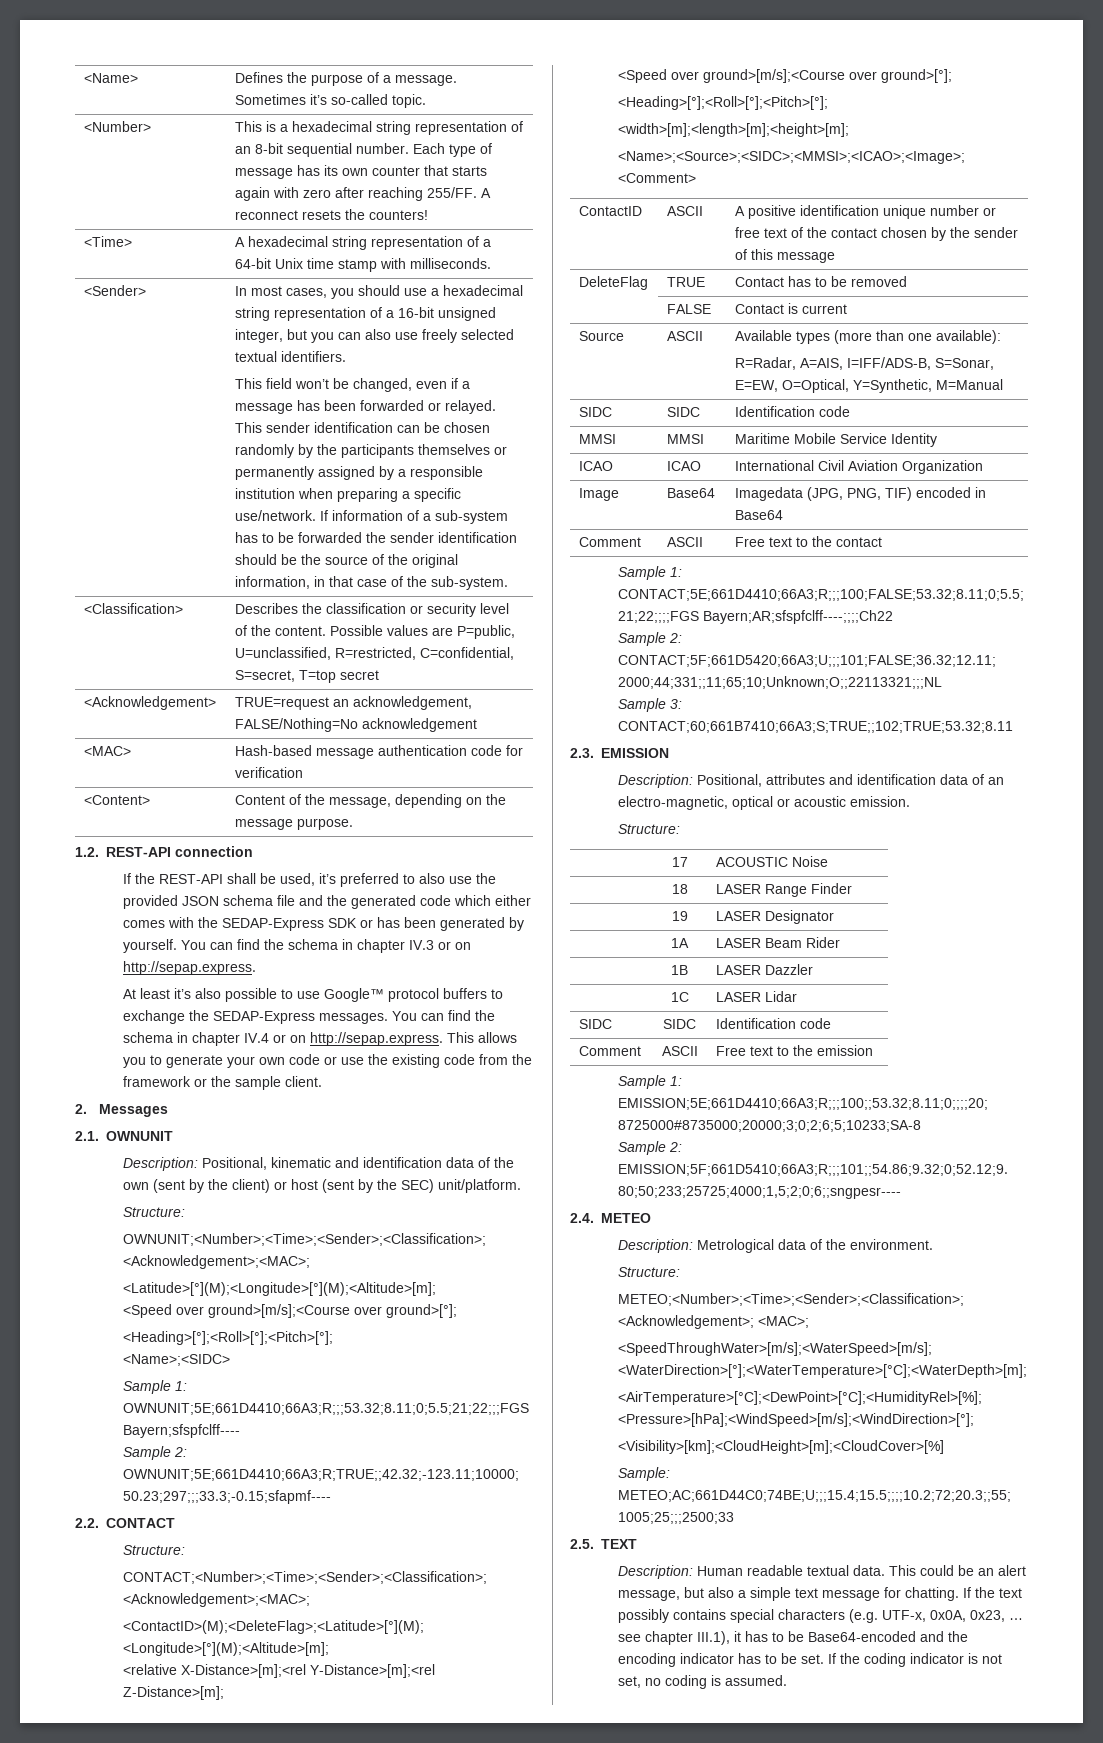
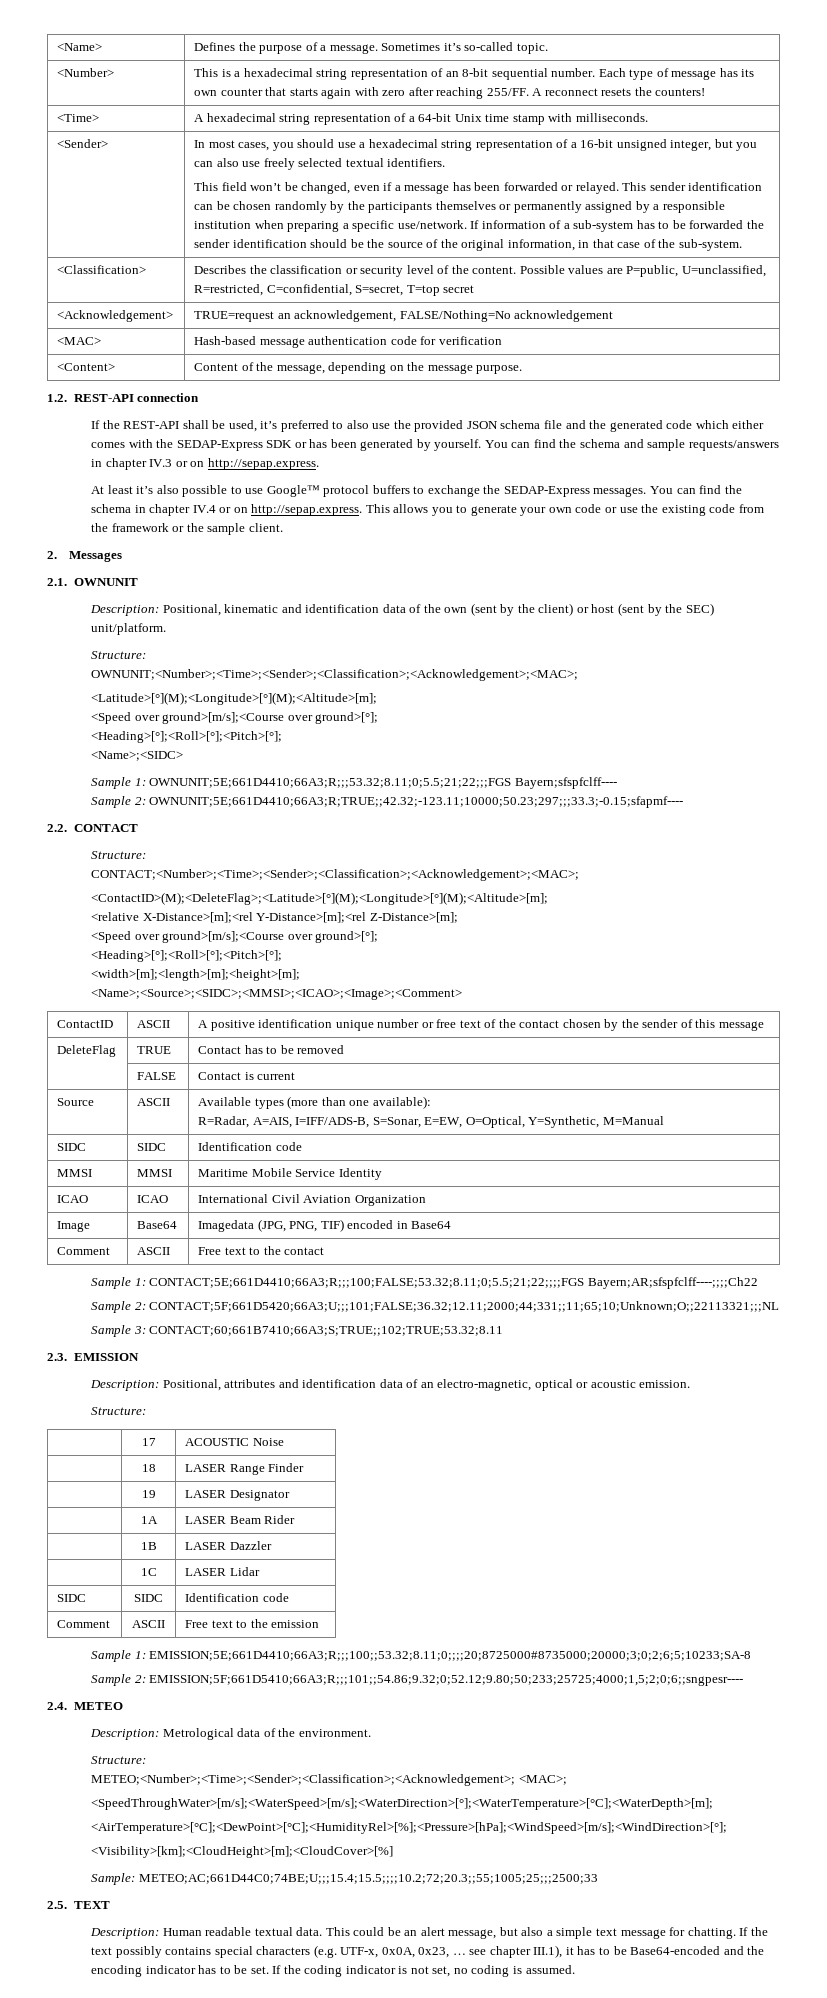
- You can find the schema in chapter IV.3 or on http://sepap.express.
+ You can find the schema and sample requests/answers in chapter IV.3 or on http://sepap.express.

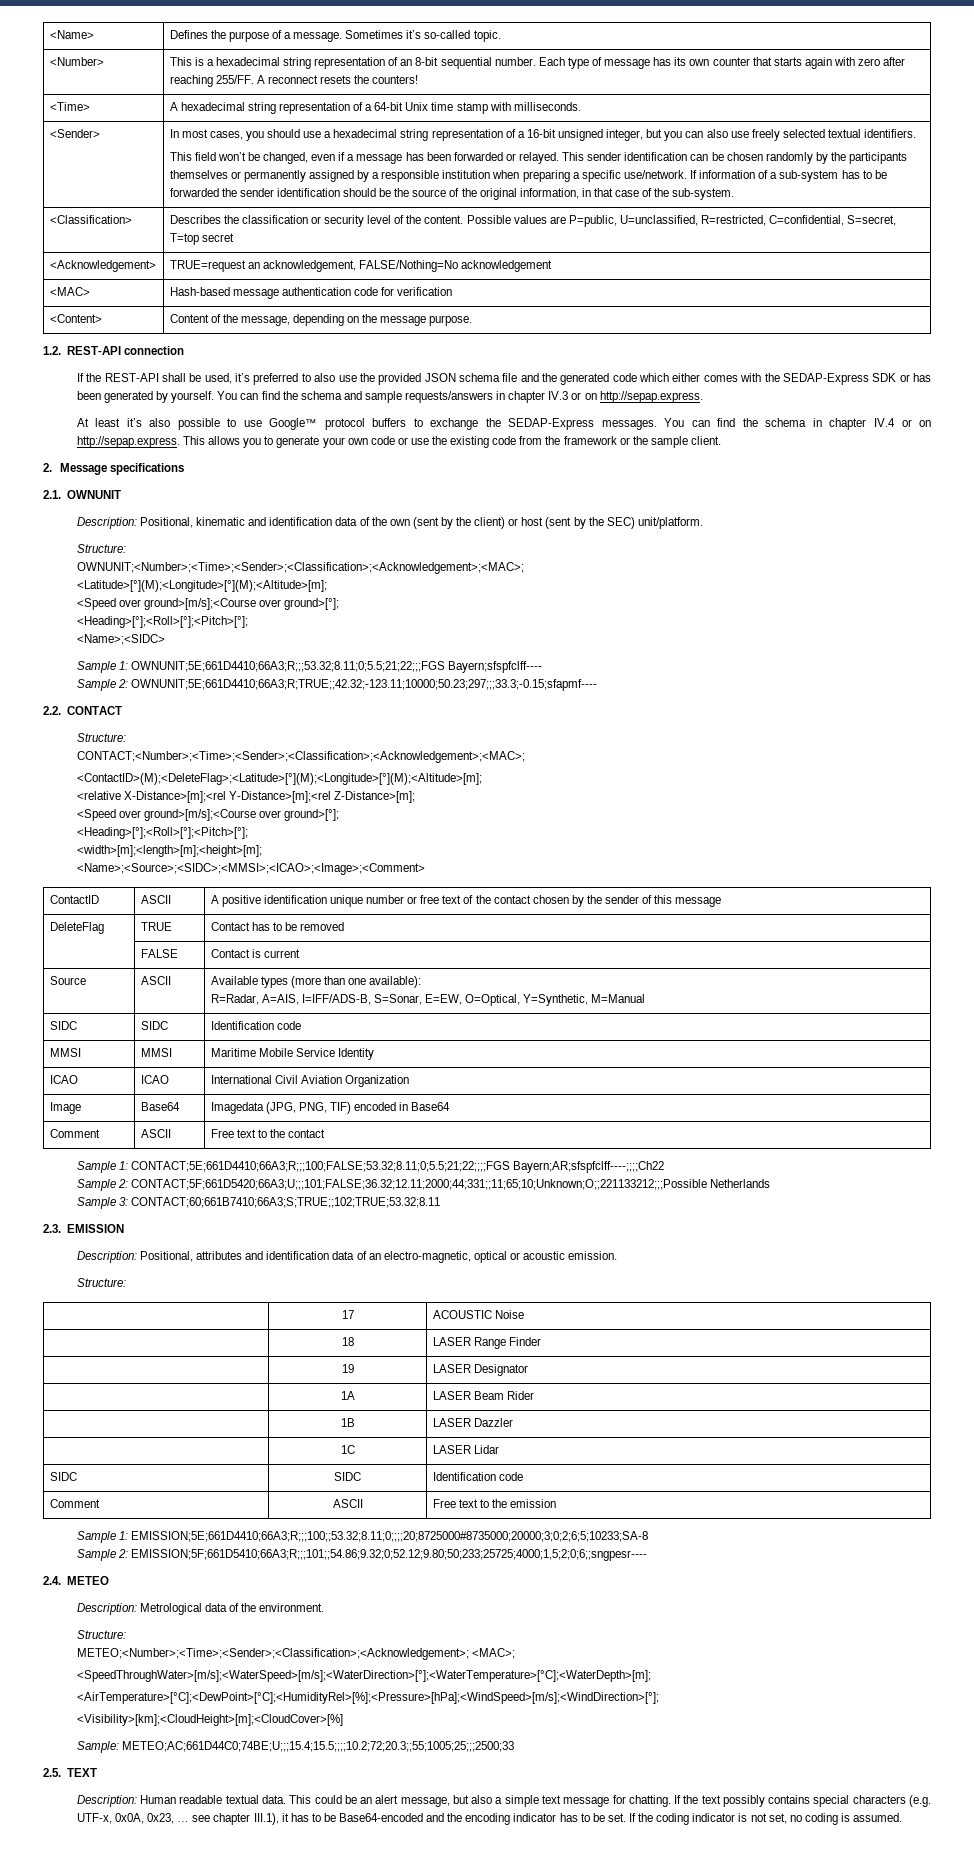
- 2. Messages
+ 2. Message specifications
- Sample 2: CONTACT;5F;661D5420;66A3;U;;;101;FALSE;36.32;12.11;2000;44;331;;11;65;10;Unknown;O;;22113321;;;NL
+ Sample 2: CONTACT;5F;661D5420;66A3;U;;;101;FALSE;36.32;12.11;2000;44;331;;11;65;10;Unknown;O;;221133212;;;Possible Netherlands

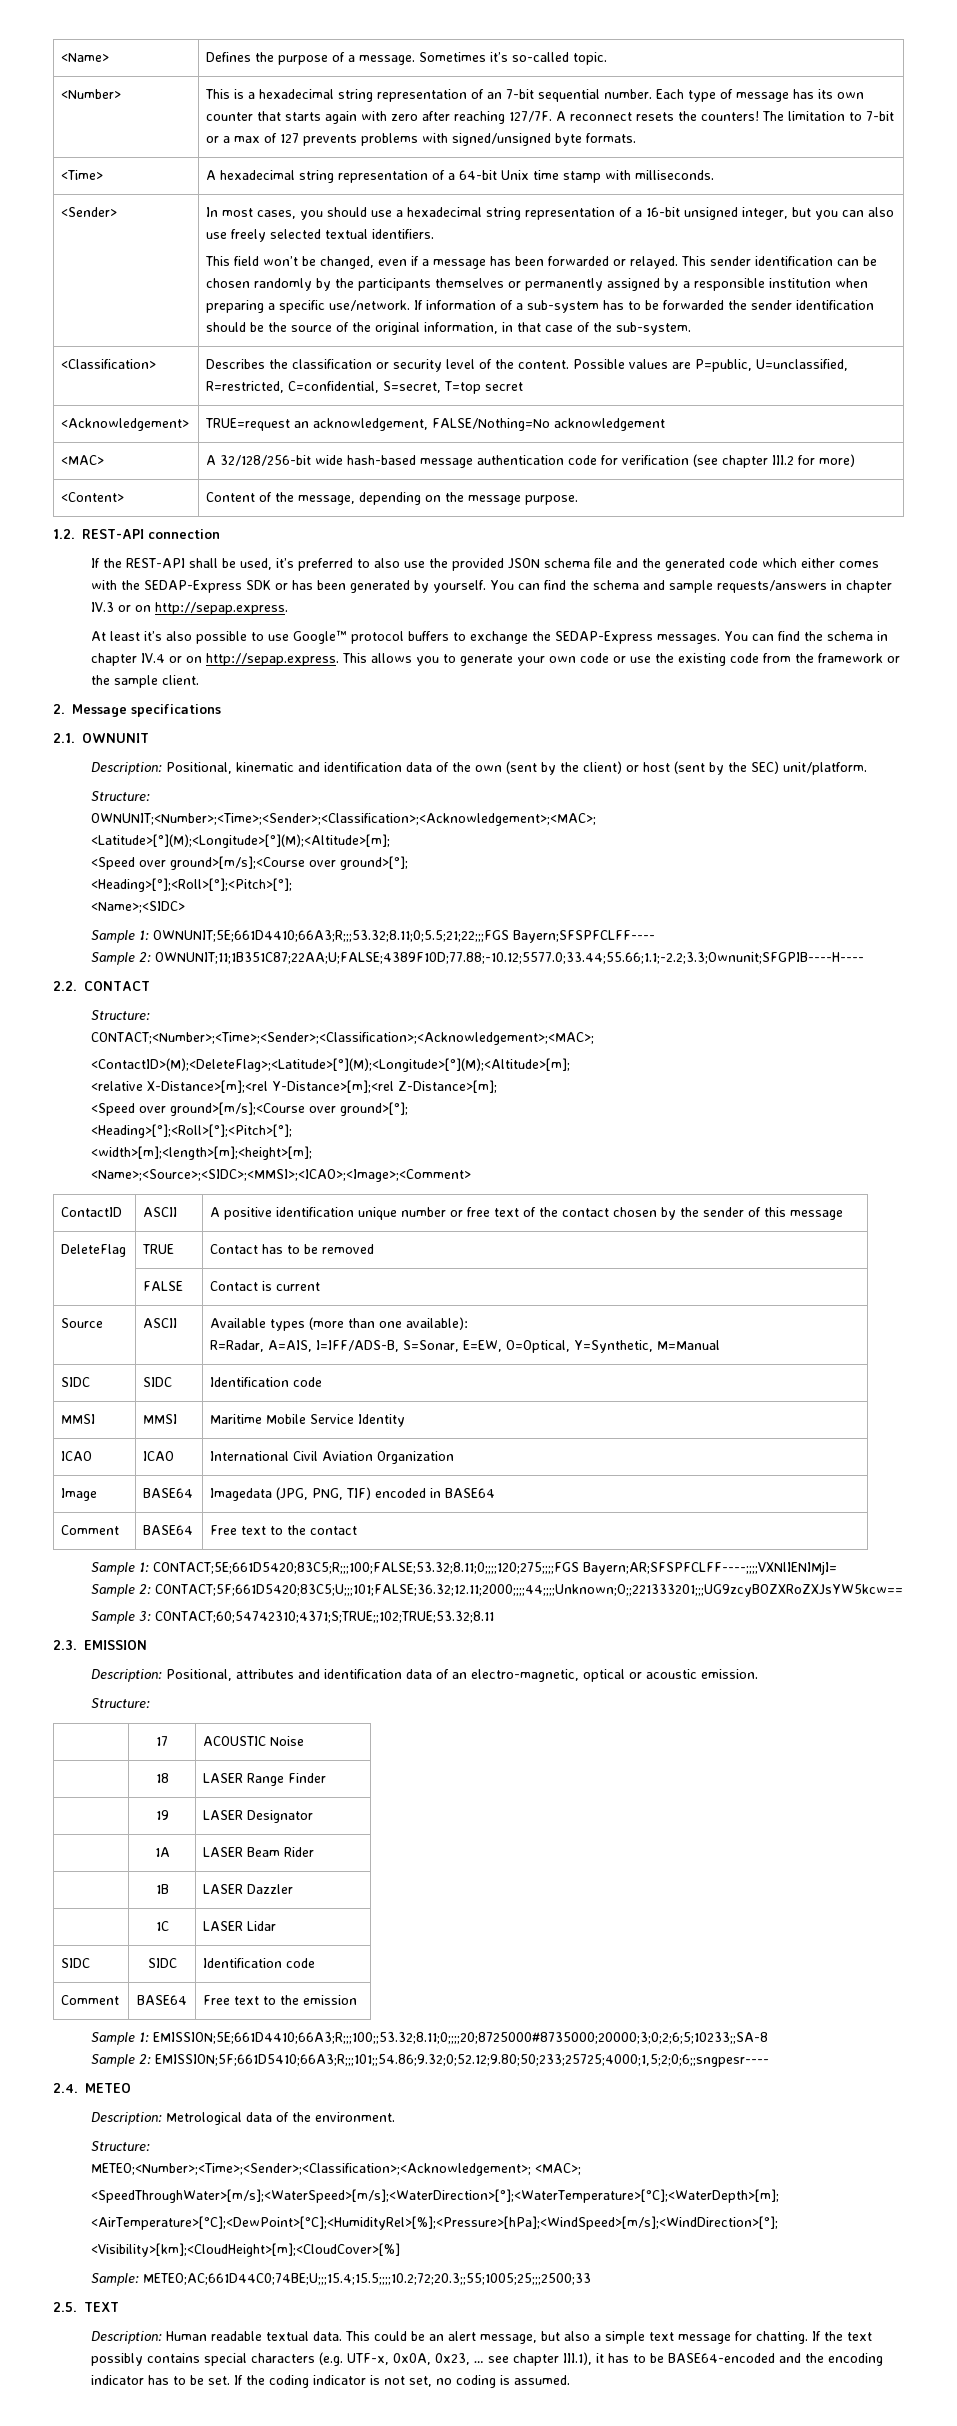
- This is a hexadecimal string representation of an 8-bit sequential number.
+ This is a hexadecimal string representation of an 7-bit sequential number.
- Each type of message has its own counter that starts again with zero after reaching 255/FF.
+ Each type of message has its own counter that starts again with zero after reaching 127/7F.
+ The limitation to 7-bit or a max of 127 prevents problems with signed/unsigned byte formats.
- <MAC> | Hash-based message authentication code for verification
+ <MAC> | A 32/128/256-bit wide hash-based message authentication code for verification (see chapter III.2 for more)
- Sample 1: OWNUNIT;5E;661D4410;66A3;R;;;53.32;8.11;0;5.5;21;22;;;FGS Bayern;sfspfclff----
- Sample 2: OWNUNIT;5E;661D4410;66A3;R;TRUE;;42.32;-123.11;10000;50.23;297;;;33.3;-0.15;sfapmf----
+ Sample 1: OWNUNIT;5E;661D4410;66A3;R;;;53.32;8.11;0;5.5;21;22;;;FGS Bayern;SFSPFCLFF----
+ Sample 2: OWNUNIT;11;1B351C87;22AA;U;FALSE;4389F10D;77.88;-10.12;5577.0;33.44;55.66;1.1;-2.2;3.3;Ownunit;SFGPIB----H----
- Image | Base64 | Imagedata (JPG, PNG, TIF) encoded in Base64
- Comment | ASCII | Free text to the contact
+ Image | BASE64 | Imagedata (JPG, PNG, TIF) encoded in BASE64
+ Comment | BASE64 | Free text to the contact
- Sample 1: CONTACT;5E;661D4410;66A3;R;;;100;FALSE;53.32;8.11;0;5.5;21;22;;;;FGS Bayern;AR;sfspfclff----;;;;Ch22
- Sample 2: CONTACT;5F;661D5420;66A3;U;;;101;FALSE;36.32;12.11;2000;44;331;;11;65;10;Unknown;O;;221133212;;;Possible Netherlands
+ Sample 1: CONTACT;5E;661D5420;83C5;R;;;100;FALSE;53.32;8.11;0;;;;120;275;;;;FGS Bayern;AR;SFSPFCLFF----;;;;VXNlIENIMjI=
+ Sample 2: CONTACT;5F;661D5420;83C5;U;;;101;FALSE;36.32;12.11;2000;;;;44;;;;Unknown;O;;221333201;;;UG9zcyBOZXRoZXJsYW5kcw==
- Sample 3: CONTACT;60;661B7410;66A3;S;TRUE;;102;TRUE;53.32;8.11
+ Sample 3: CONTACT;60;54742310;4371;S;TRUE;;102;TRUE;53.32;8.11
- Comment | ASCII | Free text to the emission
+ Comment | BASE64 | Free text to the emission
- Sample 1: EMISSION;5E;661D4410;66A3;R;;;100;;53.32;8.11;0;;;;20;8725000#8735000;20000;3;0;2;6;5;10233;SA-8
+ Sample 1: EMISSION;5E;661D4410;66A3;R;;;100;;53.32;8.11;0;;;;20;8725000#8735000;20000;3;0;2;6;5;10233;;SA-8
- If the text possibly contains special characters (e.g. UTF-x, 0x0A, 0x23, … see chapter III.1), it has to be Base64-encoded and the encoding indicator has to be set.
+ If the text possibly contains special characters (e.g. UTF-x, 0x0A, 0x23, … see chapter III.1), it has to be BASE64-encoded and the encoding indicator has to be set.

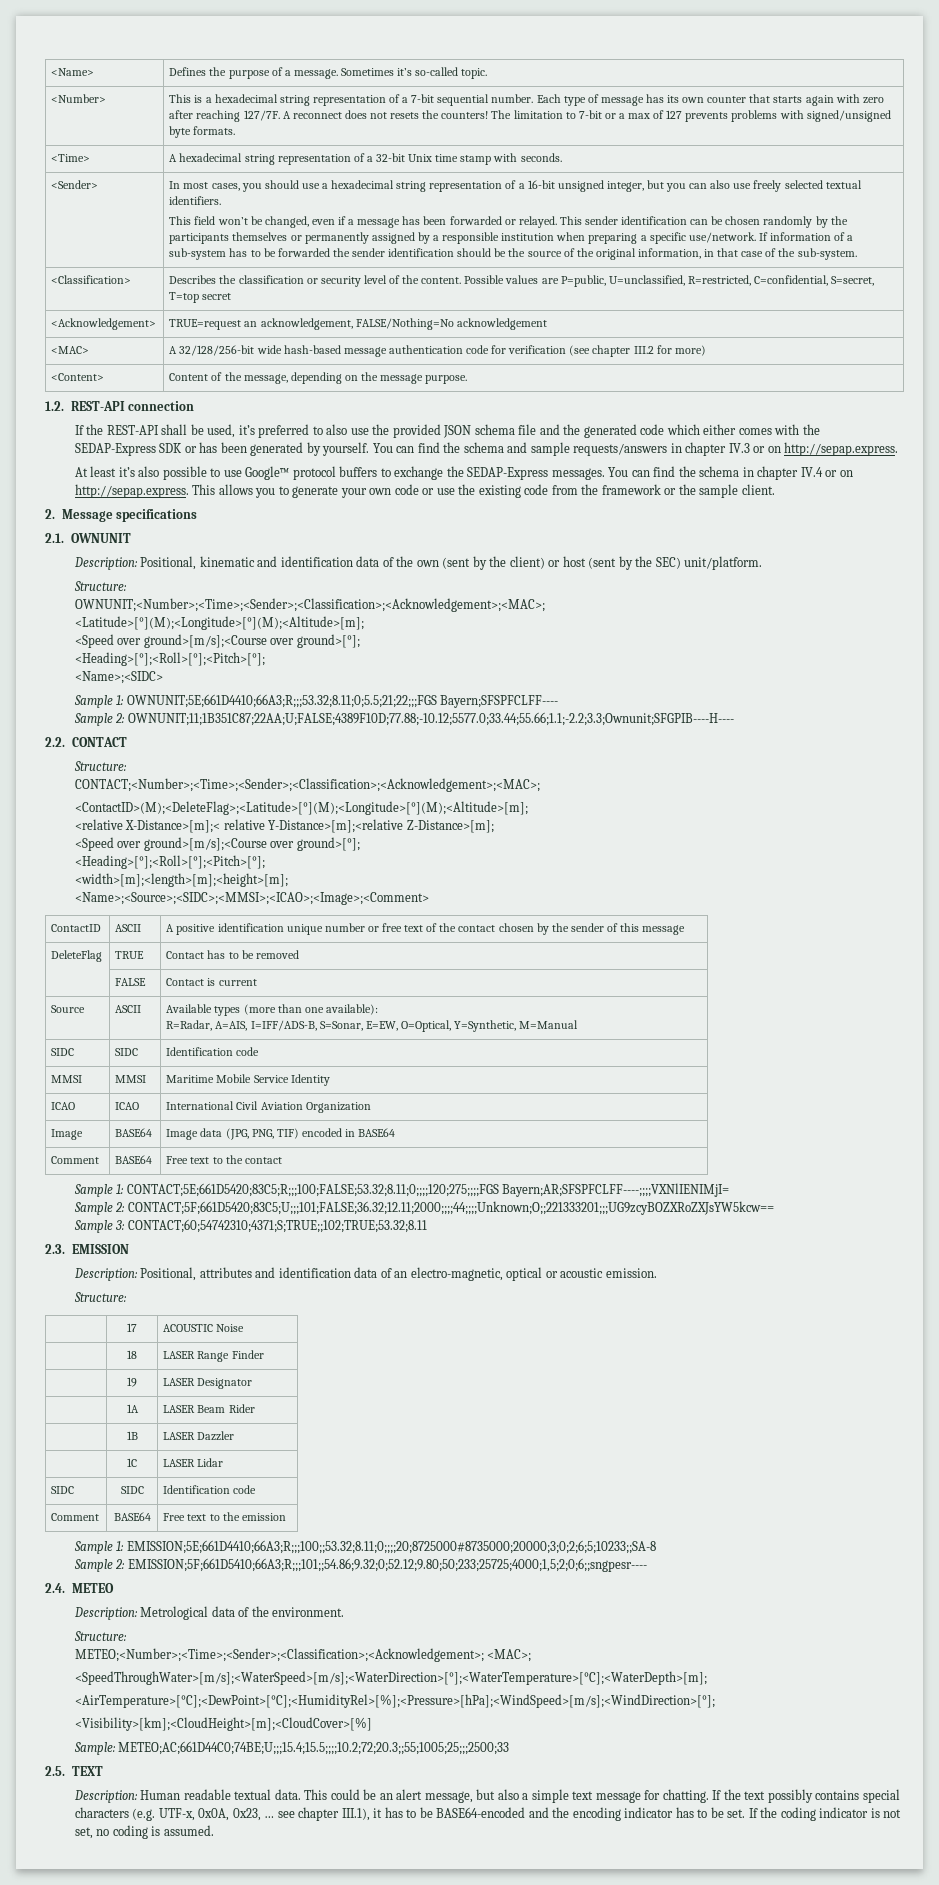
- This is a hexadecimal string representation of an 7-bit sequential number.
+ This is a hexadecimal string representation of a 7-bit sequential number.
- A reconnect resets the counters!
+ A reconnect does not resets the counters!
- <Time> | A hexadecimal string representation of a 64-bit Unix time stamp with milliseconds.
+ <Time> | A hexadecimal string representation of a 32-bit Unix time stamp with seconds.
- <relative X-Distance>[m];<rel Y-Distance>[m];<rel Z-Distance>[m];
+ <relative X-Distance>[m];< relative Y-Distance>[m];<relative Z-Distance>[m];
- Image | BASE64 | Imagedata (JPG, PNG, TIF) encoded in BASE64
+ Image | BASE64 | Image data (JPG, PNG, TIF) encoded in BASE64

